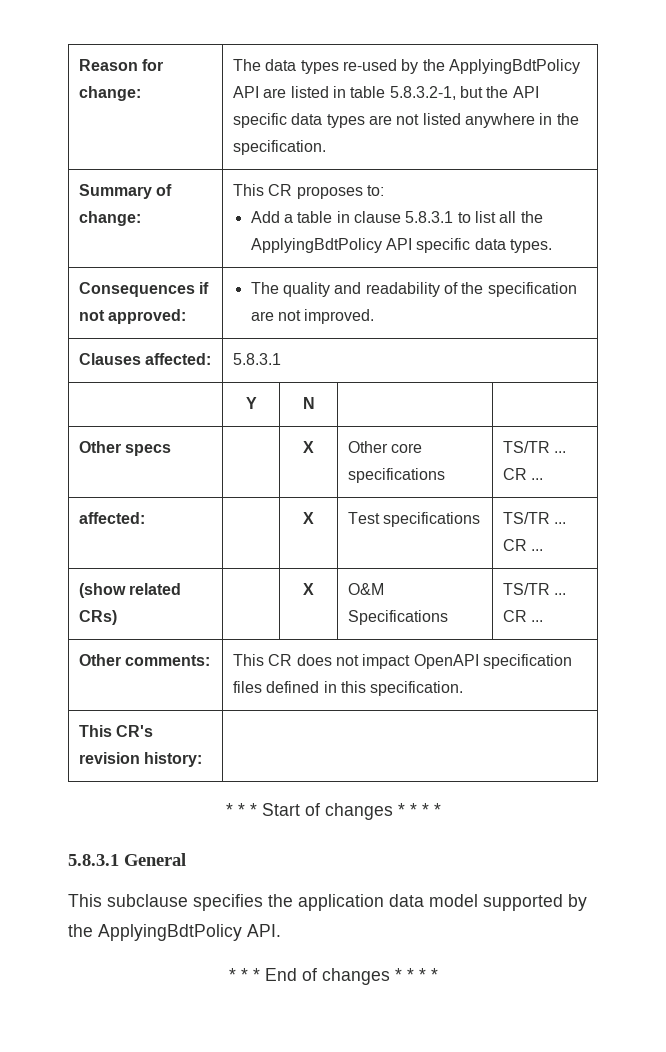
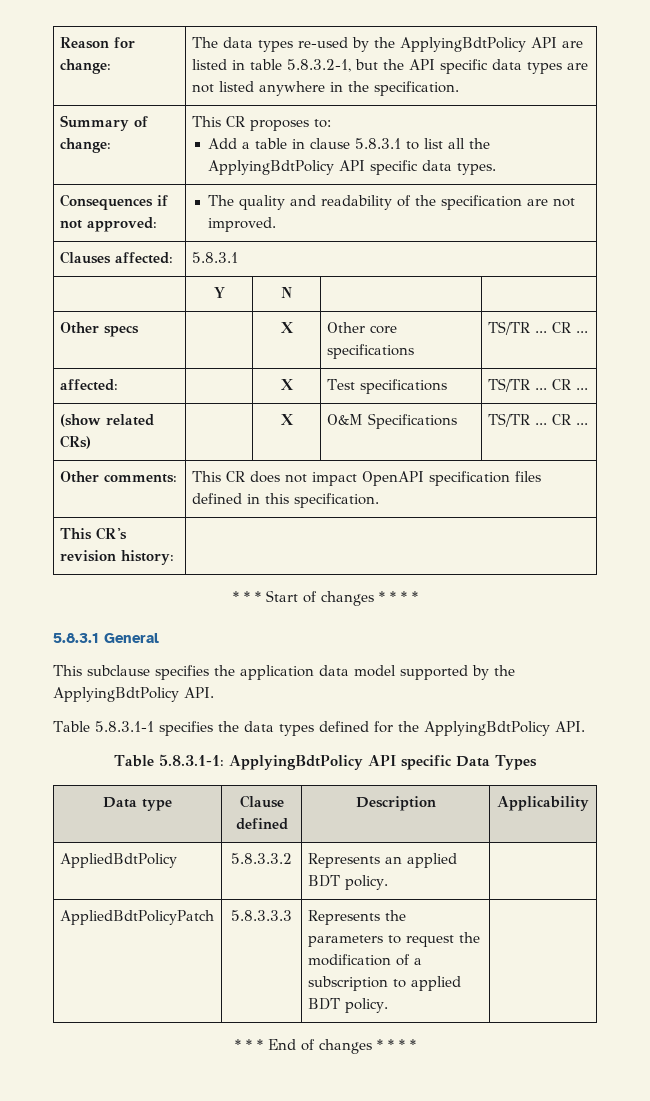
+ Table 5.8.3.1-1 specifies the data types defined for the ApplyingBdtPolicy API.
+ Table 5.8.3.1-1: ApplyingBdtPolicy API specific Data Types
+ Data type | Clause defined | Description | Applicability
+ AppliedBdtPolicy | 5.8.3.3.2 | Represents an applied BDT policy. |
+ AppliedBdtPolicyPatch | 5.8.3.3.3 | Represents the parameters to request the modification of a subscription to applied BDT policy. |

